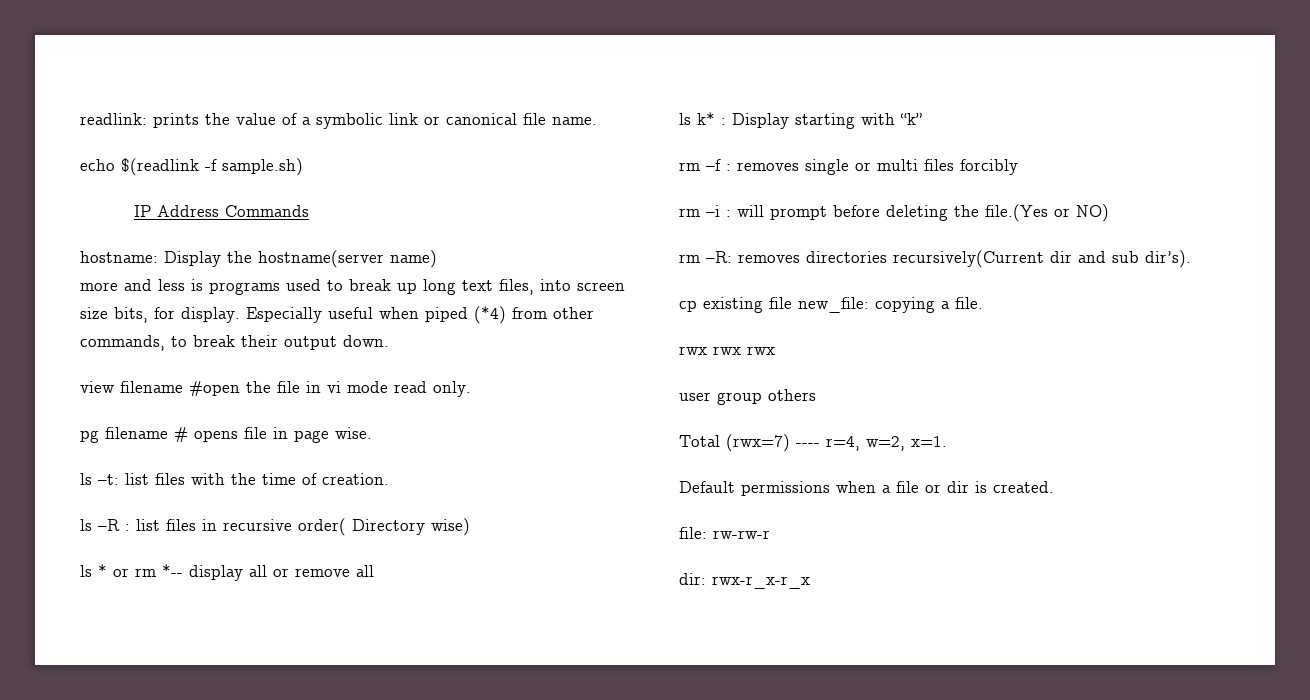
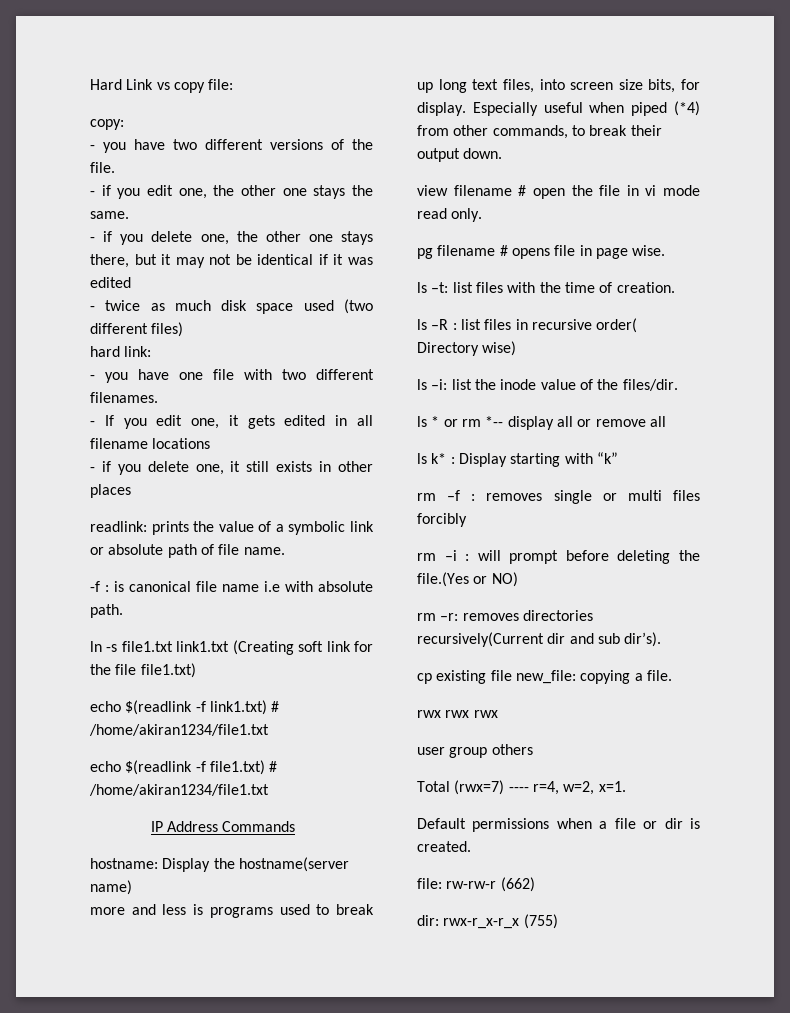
+ Hard Link vs copy file:
+ copy:
+ - you have two different versions of the file.
+ - if you edit one, the other one stays the same.
+ - if you delete one, the other one stays there, but it may not be identical if it was edited
+ - twice as much disk space used (two different files)
+ hard link:
+ - you have one file with two different filenames.
+ - If you edit one, it gets edited in all filename locations
+ - if you delete one, it still exists in other places
- readlink: prints the value of a symbolic link or canonical file name.
- echo $(readlink -f sample.sh)
+ readlink: prints the value of a symbolic link or absolute path of file name.
+ -f : is canonical file name i.e with absolute path.
+ ln -s file1.txt link1.txt (Creating soft link for the file file1.txt)
+ echo $(readlink -f link1.txt) # /home/akiran1234/file1.txt
+ echo $(readlink -f file1.txt) # /home/akiran1234/file1.txt
- view filename #open the file in vi mode read only.
+ view filename # open the file in vi mode read only.
+ ls –i: list the inode value of the files/dir.
- rm –R: removes directories recursively(Current dir and sub dir’s).
+ rm –r: removes directories recursively(Current dir and sub dir’s).
- file: rw-rw-r
+ file: rw-rw-r (662)
- dir: rwx-r_x-r_x
+ dir: rwx-r_x-r_x (755)

